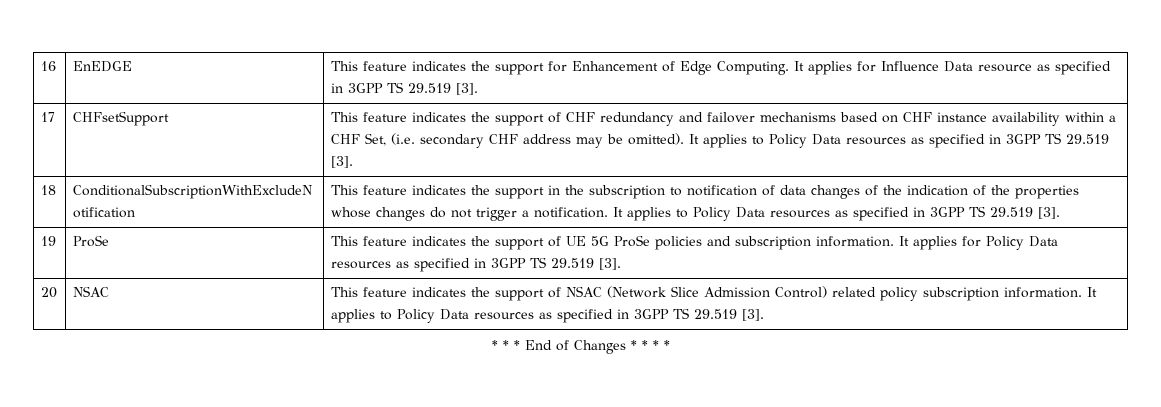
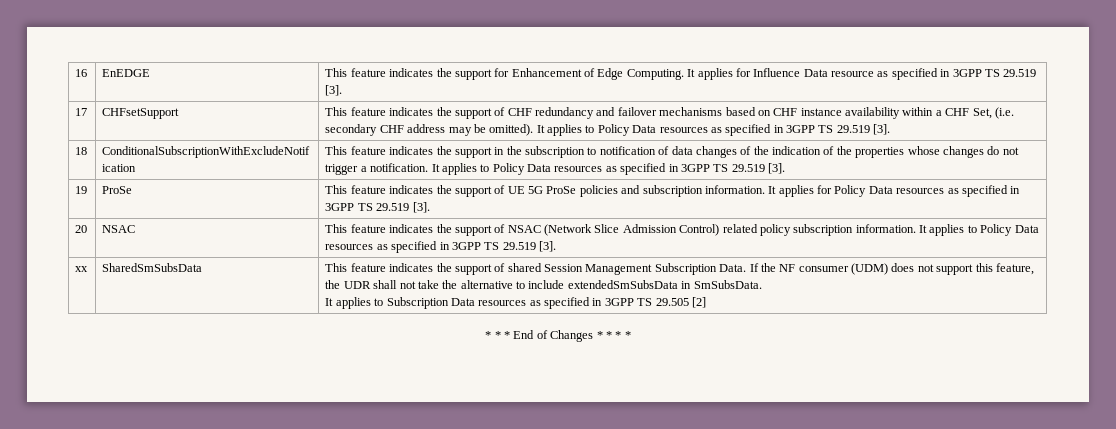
+ xx | SharedSmSubsData | This feature indicates the support of shared Session Management Subscription Data. If the NF consumer (UDM) does not support this feature, the UDR shall not take the alternative to include extendedSmSubsData in SmSubsData.
+ It applies to Subscription Data resources as specified in 3GPP TS 29.505 [2]

